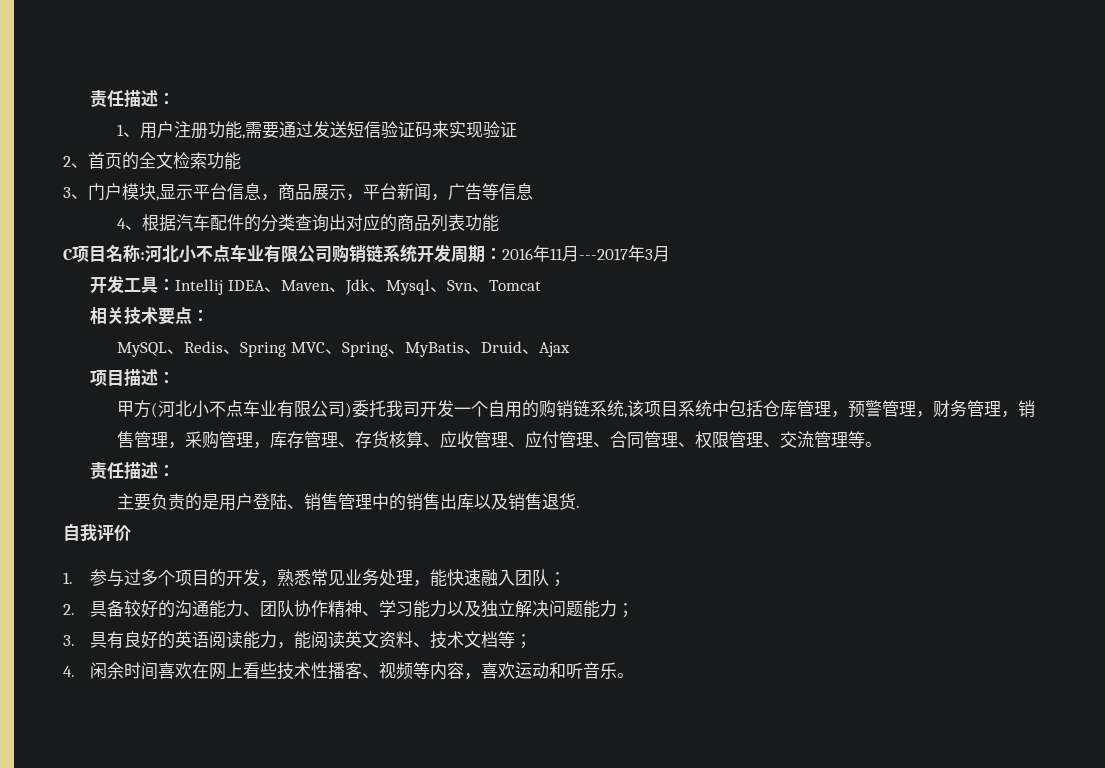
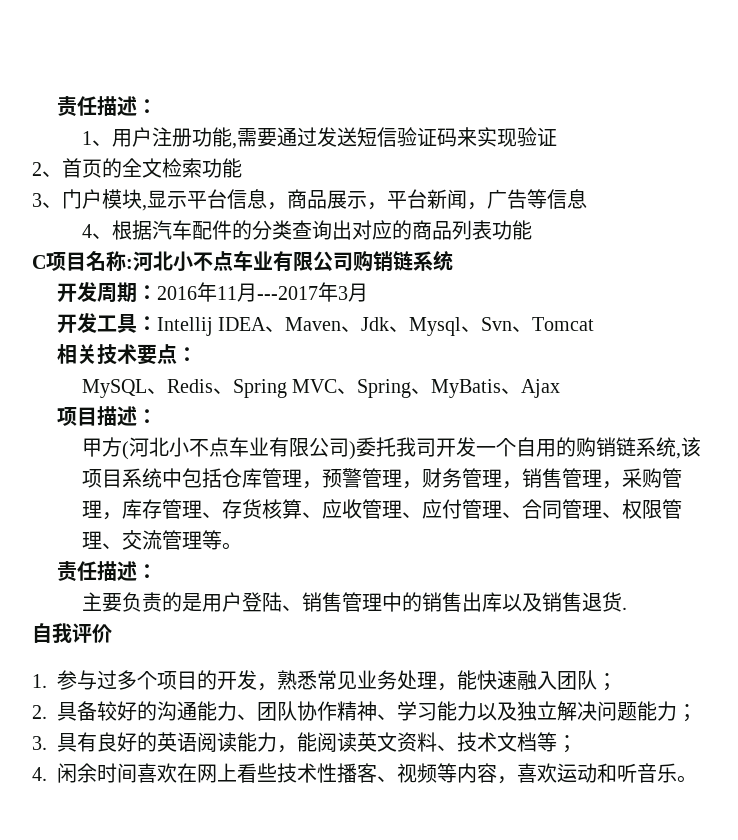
- C项目名称:河北小不点车业有限公司购销链系统开发周期：2016年11月---2017年3月
+ C项目名称:河北小不点车业有限公司购销链系统
+ 开发周期：2016年11月---2017年3月
- MySQL、Redis、Spring MVC、Spring、MyBatis、Druid、Ajax
+ MySQL、Redis、Spring MVC、Spring、MyBatis、Ajax

